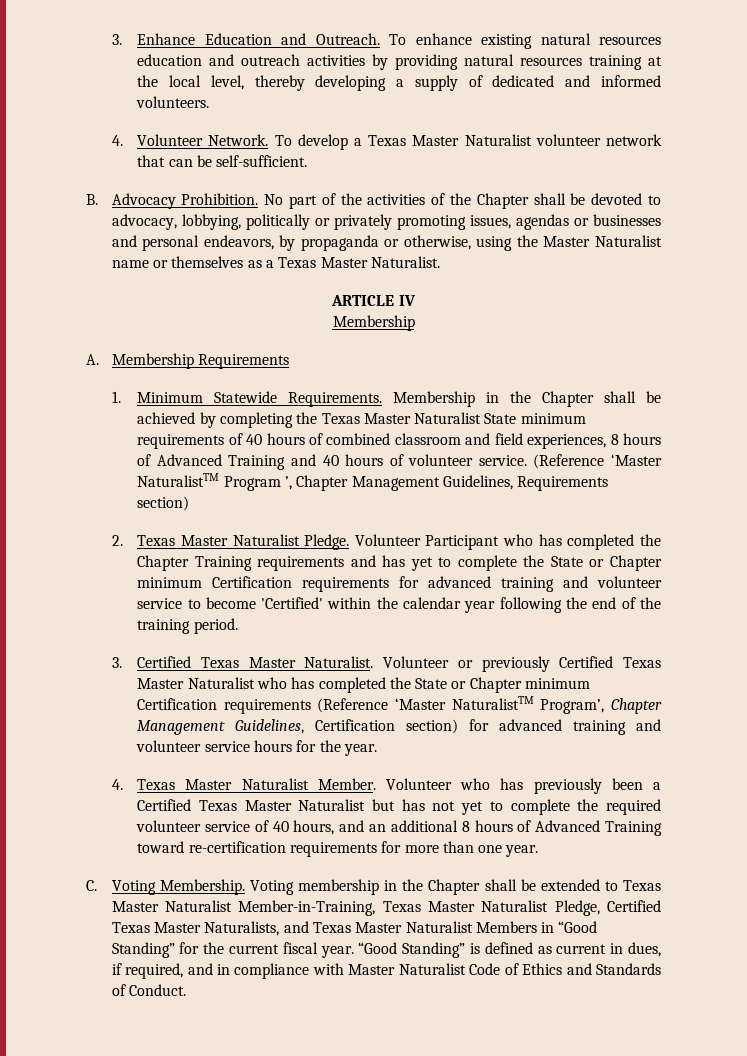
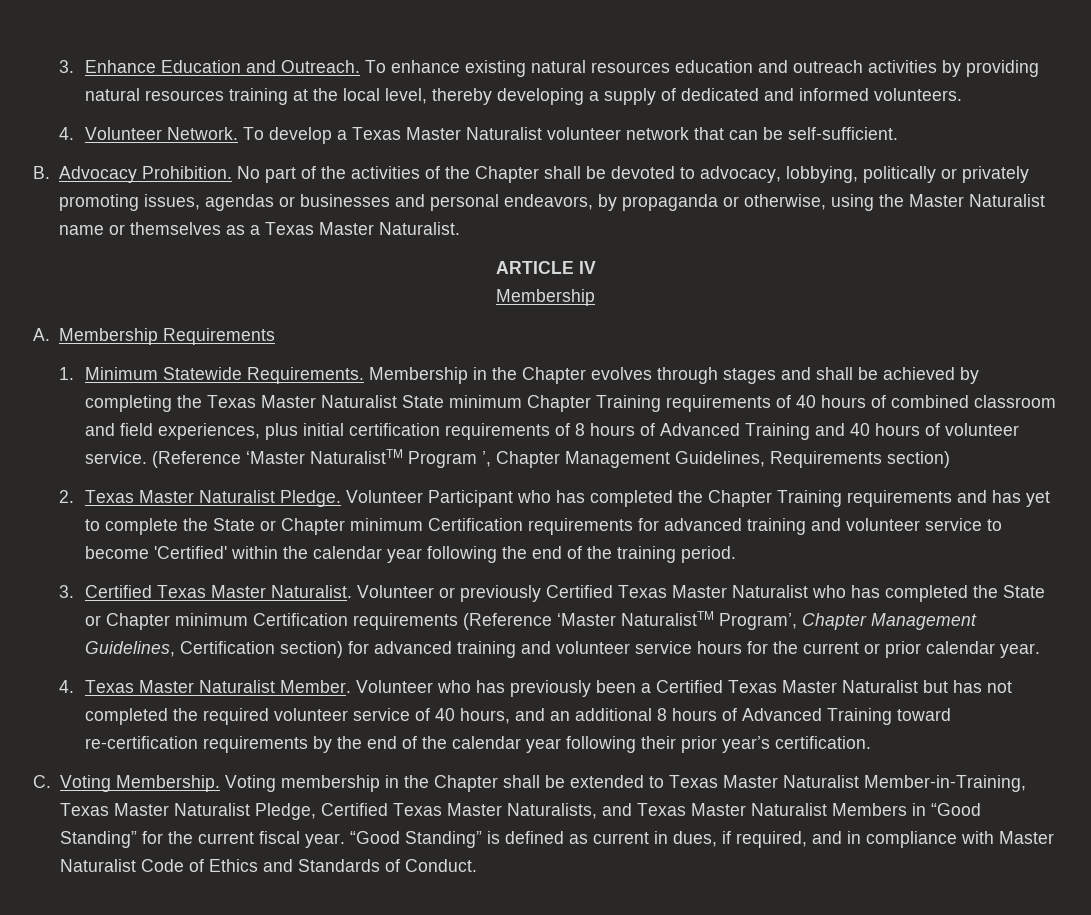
- Membership in the Chapter shall be achieved by completing the Texas Master Naturalist State minimum requirements of 40 hours of combined classroom and field experiences, 8 hours of Advanced Training and 40 hours of volunteer service.
+ Membership in the Chapter evolves through stages and shall be achieved by completing the Texas Master Naturalist State minimum Chapter Training requirements of 40 hours of combined classroom and field experiences, plus initial certification requirements of 8 hours of Advanced Training and 40 hours of volunteer service.
- Volunteer or previously Certified Texas Master Naturalist who has completed the State or Chapter minimum Certification requirements (Reference ‘Master NaturalistTM Program’, Chapter Management Guidelines, Certification section) for advanced training and volunteer service hours for the year.
+ Volunteer or previously Certified Texas Master Naturalist who has completed the State or Chapter minimum Certification requirements (Reference ‘Master NaturalistTM Program’, Chapter Management Guidelines, Certification section) for advanced training and volunteer service hours for the current or prior calendar year.
- Volunteer who has previously been a Certified Texas Master Naturalist but has not yet to complete the required volunteer service of 40 hours, and an additional 8 hours of Advanced Training toward re-certification requirements for more than one year.
+ Volunteer who has previously been a Certified Texas Master Naturalist but has not completed the required volunteer service of 40 hours, and an additional 8 hours of Advanced Training toward re-certification requirements by the end of the calendar year following their prior year’s certification.

